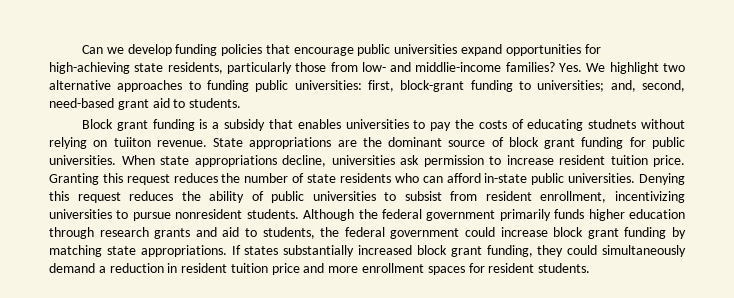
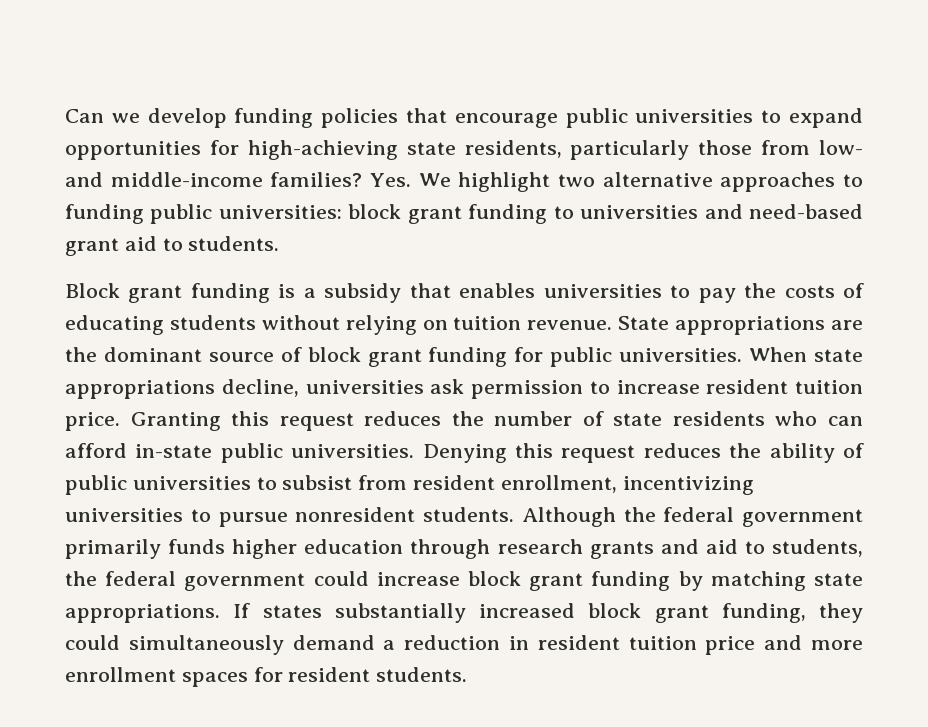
- Can we develop funding policies that encourage public universities expand opportunities for high-achieving state residents, particularly those from low- and middlie-income families?
+ Can we develop funding policies that encourage public universities to expand opportunities for high-achieving state residents, particularly those from low- and middle-income families?
- Yes. We highlight two alternative approaches to funding public universities: first, block-grant funding to universities; and, second, need-based grant aid to students.
+ Yes. We highlight two alternative approaches to funding public universities: block grant funding to universities and need-based grant aid to students.
- Block grant funding is a subsidy that enables universities to pay the costs of educating studnets without relying on tuiiton revenue.
+ Block grant funding is a subsidy that enables universities to pay the costs of educating students without relying on tuition revenue.

